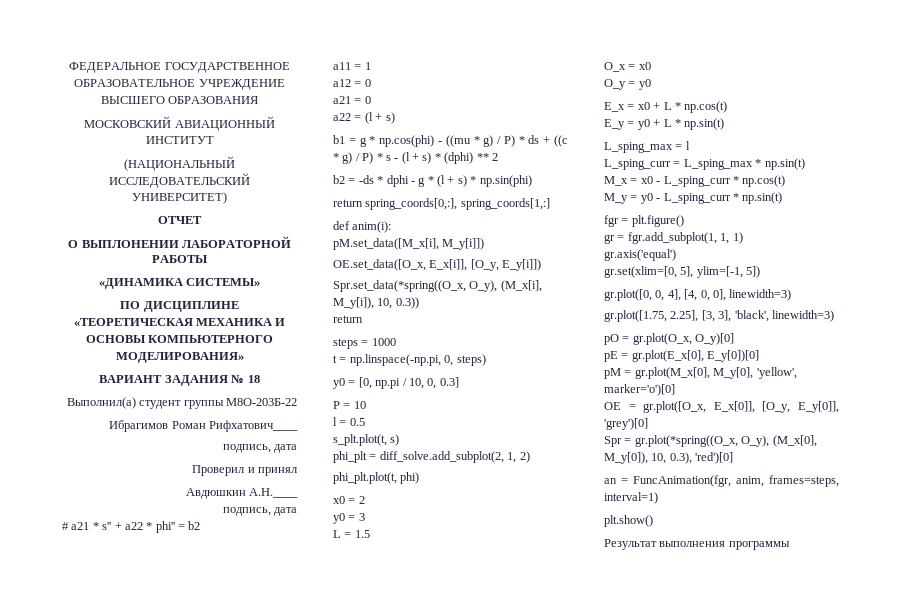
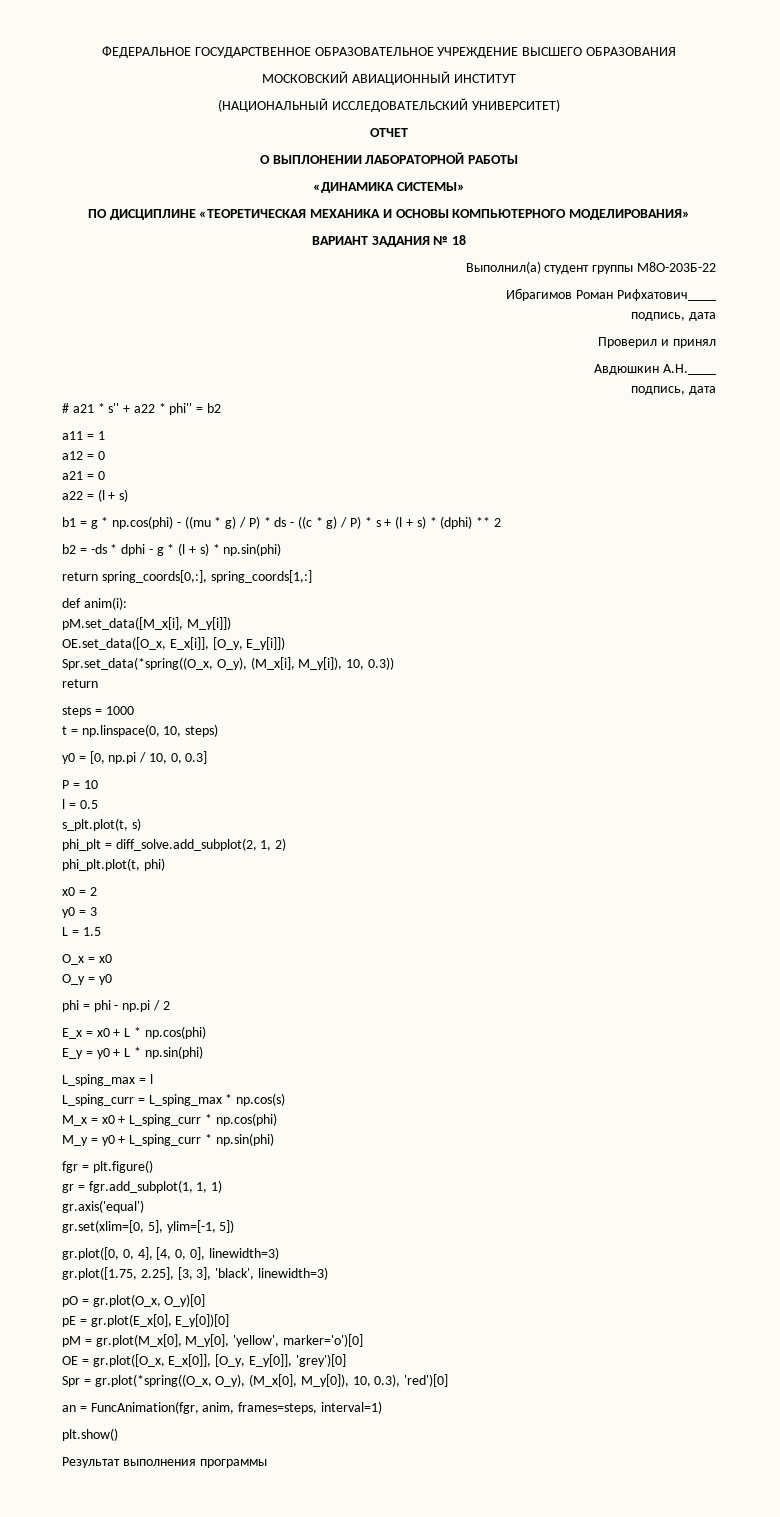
- b1 = g * np.cos(phi) - ((mu * g) / P) * ds + ((c * g) / P) * s - (l + s) * (dphi) ** 2
+ b1 = g * np.cos(phi) - ((mu * g) / P) * ds - ((c * g) / P) * s + (l + s) * (dphi) ** 2
- t = np.linspace(-np.pi, 0, steps)
+ t = np.linspace(0, 10, steps)
+ phi = phi - np.pi / 2
- E_x = x0 + L * np.cos(t)
+ E_x = x0 + L * np.cos(phi)
- E_y = y0 + L * np.sin(t)
+ E_y = y0 + L * np.sin(phi)
- L_sping_curr = L_sping_max * np.sin(t)
+ L_sping_curr = L_sping_max * np.cos(s)
- M_x = x0 - L_sping_curr * np.cos(t)
+ M_x = x0 + L_sping_curr * np.cos(phi)
- M_y = y0 - L_sping_curr * np.sin(t)
+ M_y = y0 + L_sping_curr * np.sin(phi)

